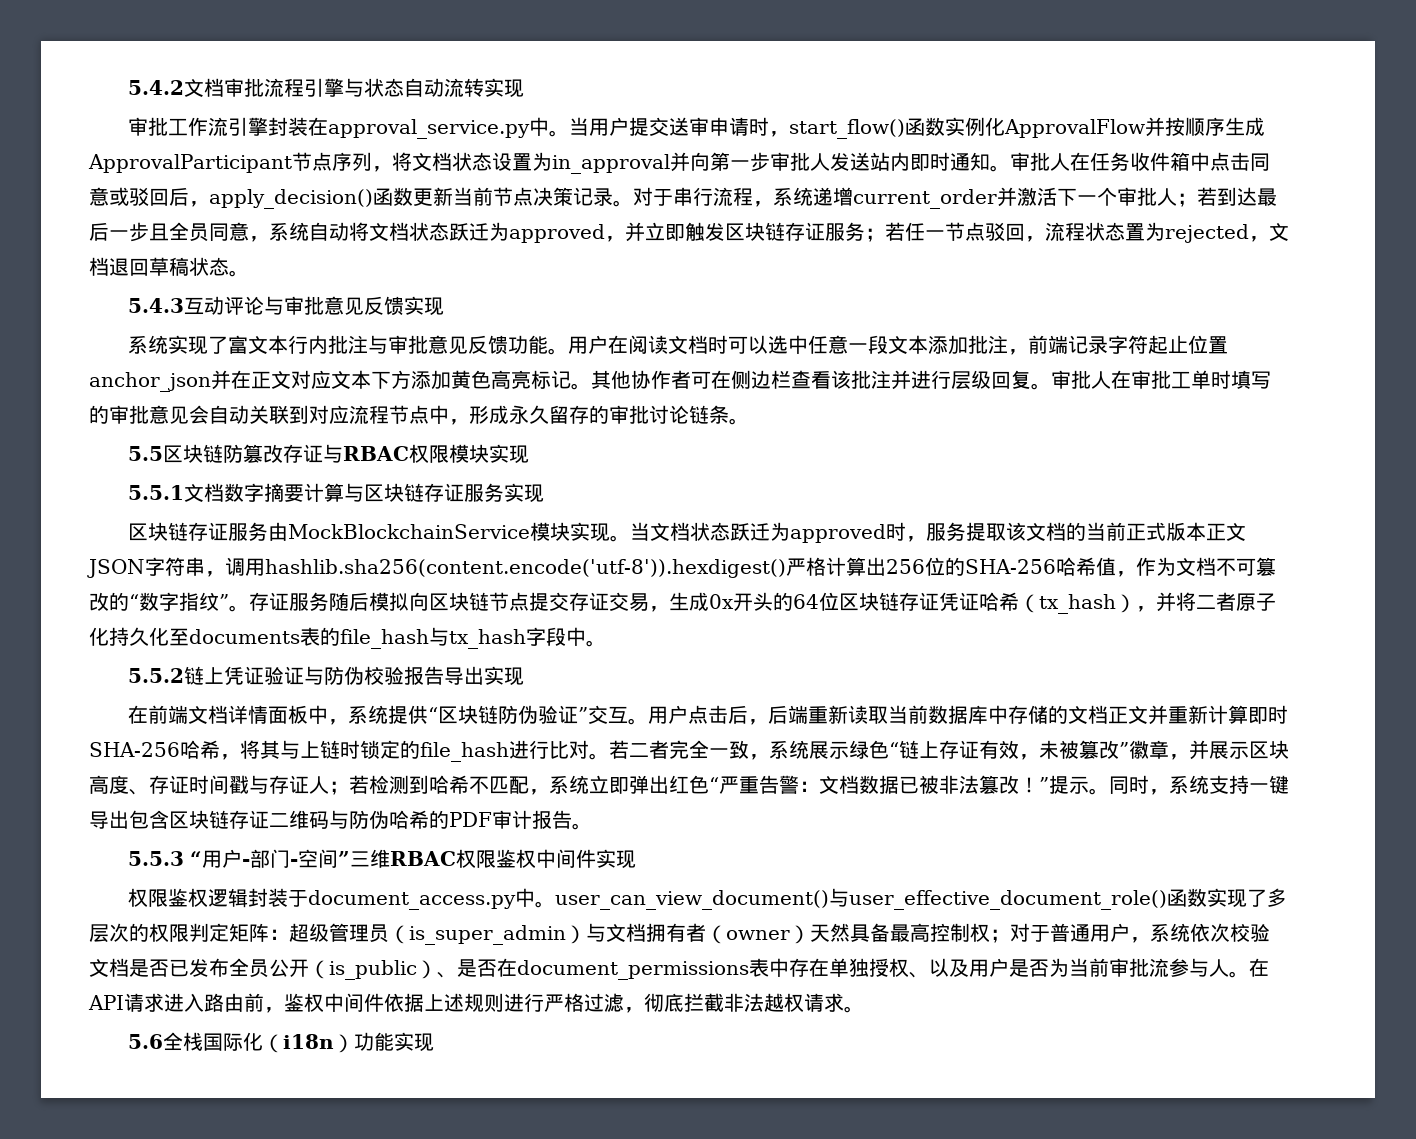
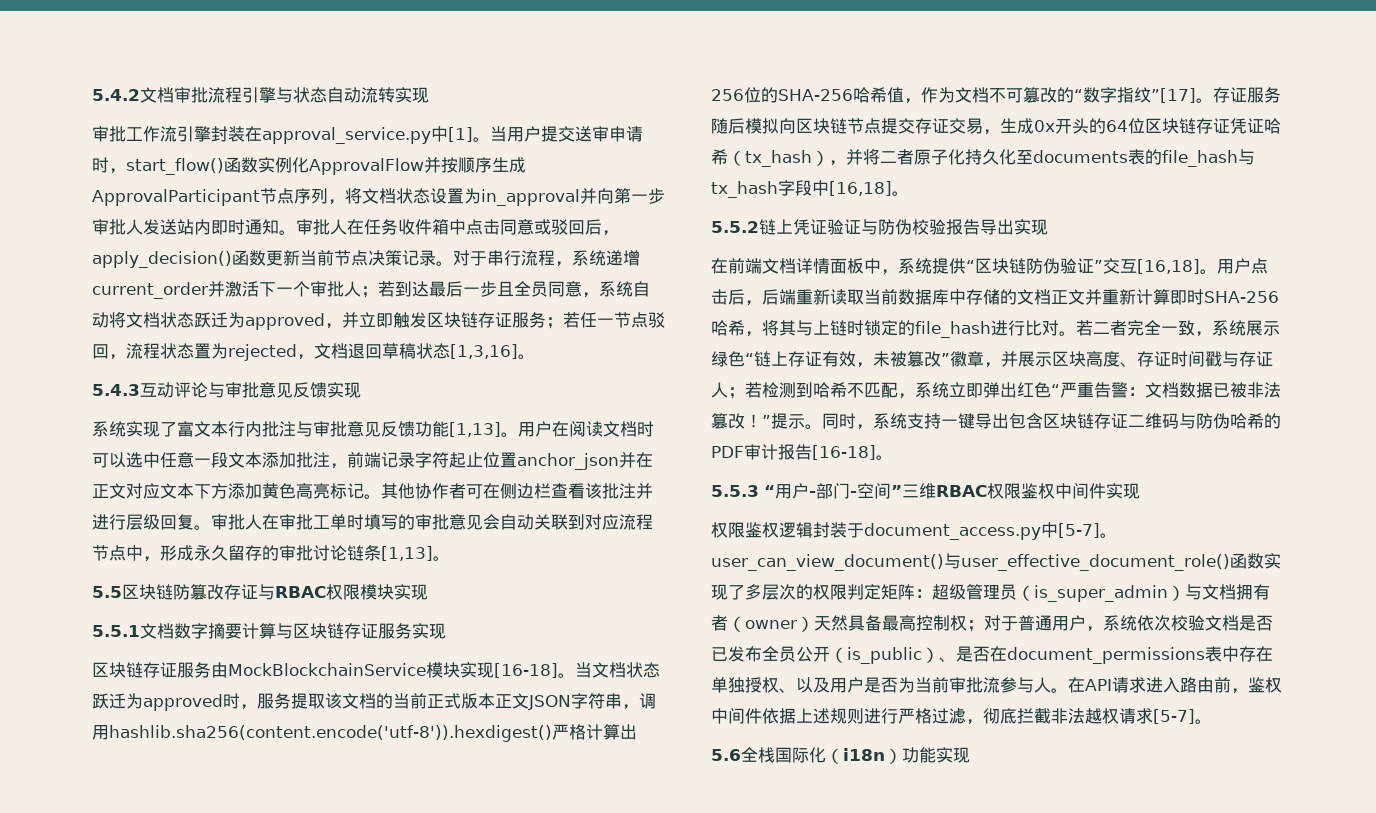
- 审批工作流引擎封装在approval_service.py中。
+ 审批工作流引擎封装在approval_service.py中[1]。
- 对于串行流程，系统递增current_order并激活下一个审批人；若到达最后一步且全员同意，系统自动将文档状态跃迁为approved，并立即触发区块链存证服务；若任一节点驳回，流程状态置为rejected，文档退回草稿状态。
+ 对于串行流程，系统递增current_order并激活下一个审批人；若到达最后一步且全员同意，系统自动将文档状态跃迁为approved，并立即触发区块链存证服务；若任一节点驳回，流程状态置为rejected，文档退回草稿状态[1,3,16]。
- 系统实现了富文本行内批注与审批意见反馈功能。
+ 系统实现了富文本行内批注与审批意见反馈功能[1,13]。
- 审批人在审批工单时填写的审批意见会自动关联到对应流程节点中，形成永久留存的审批讨论链条。
+ 审批人在审批工单时填写的审批意见会自动关联到对应流程节点中，形成永久留存的审批讨论链条[1,13]。
- 区块链存证服务由MockBlockchainService模块实现。
+ 区块链存证服务由MockBlockchainService模块实现[16-18]。
- 当文档状态跃迁为approved时，服务提取该文档的当前正式版本正文JSON字符串，调用hashlib.sha256(content.encode('utf-8')).hexdigest()严格计算出256位的SHA-256哈希值，作为文档不可篡改的“数字指纹”。
+ 当文档状态跃迁为approved时，服务提取该文档的当前正式版本正文JSON字符串，调用hashlib.sha256(content.encode('utf-8')).hexdigest()严格计算出256位的SHA-256哈希值，作为文档不可篡改的“数字指纹”[17]。
- 存证服务随后模拟向区块链节点提交存证交易，生成0x开头的64位区块链存证凭证哈希（tx_hash），并将二者原子化持久化至documents表的file_hash与tx_hash字段中。
+ 存证服务随后模拟向区块链节点提交存证交易，生成0x开头的64位区块链存证凭证哈希（tx_hash），并将二者原子化持久化至documents表的file_hash与tx_hash字段中[16,18]。
- 在前端文档详情面板中，系统提供“区块链防伪验证”交互。
+ 在前端文档详情面板中，系统提供“区块链防伪验证”交互[16,18]。
- 同时，系统支持一键导出包含区块链存证二维码与防伪哈希的PDF审计报告。
+ 同时，系统支持一键导出包含区块链存证二维码与防伪哈希的PDF审计报告[16-18]。
- 权限鉴权逻辑封装于document_access.py中。user_can_view_document()与user_effective_document_role()函数实现了多层次的权限判定矩阵：
+ 权限鉴权逻辑封装于document_access.py中[5-7]。user_can_view_document()与user_effective_document_role()函数实现了多层次的权限判定矩阵：
- 在API请求进入路由前，鉴权中间件依据上述规则进行严格过滤，彻底拦截非法越权请求。
+ 在API请求进入路由前，鉴权中间件依据上述规则进行严格过滤，彻底拦截非法越权请求[5-7]。

